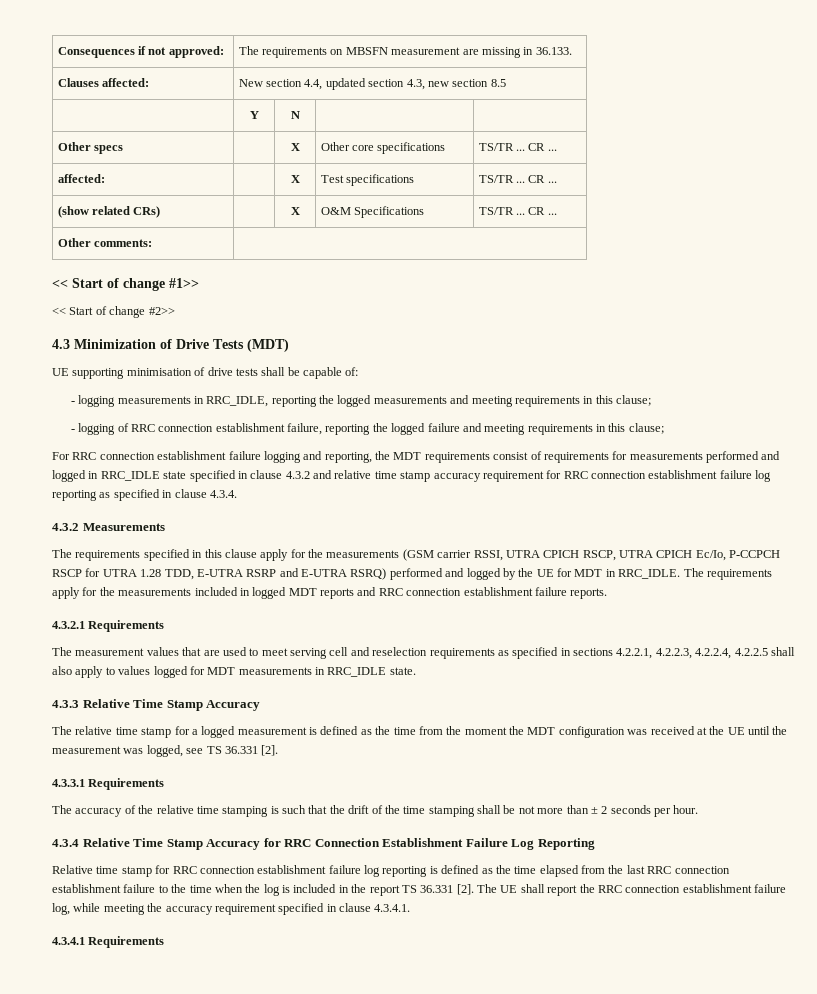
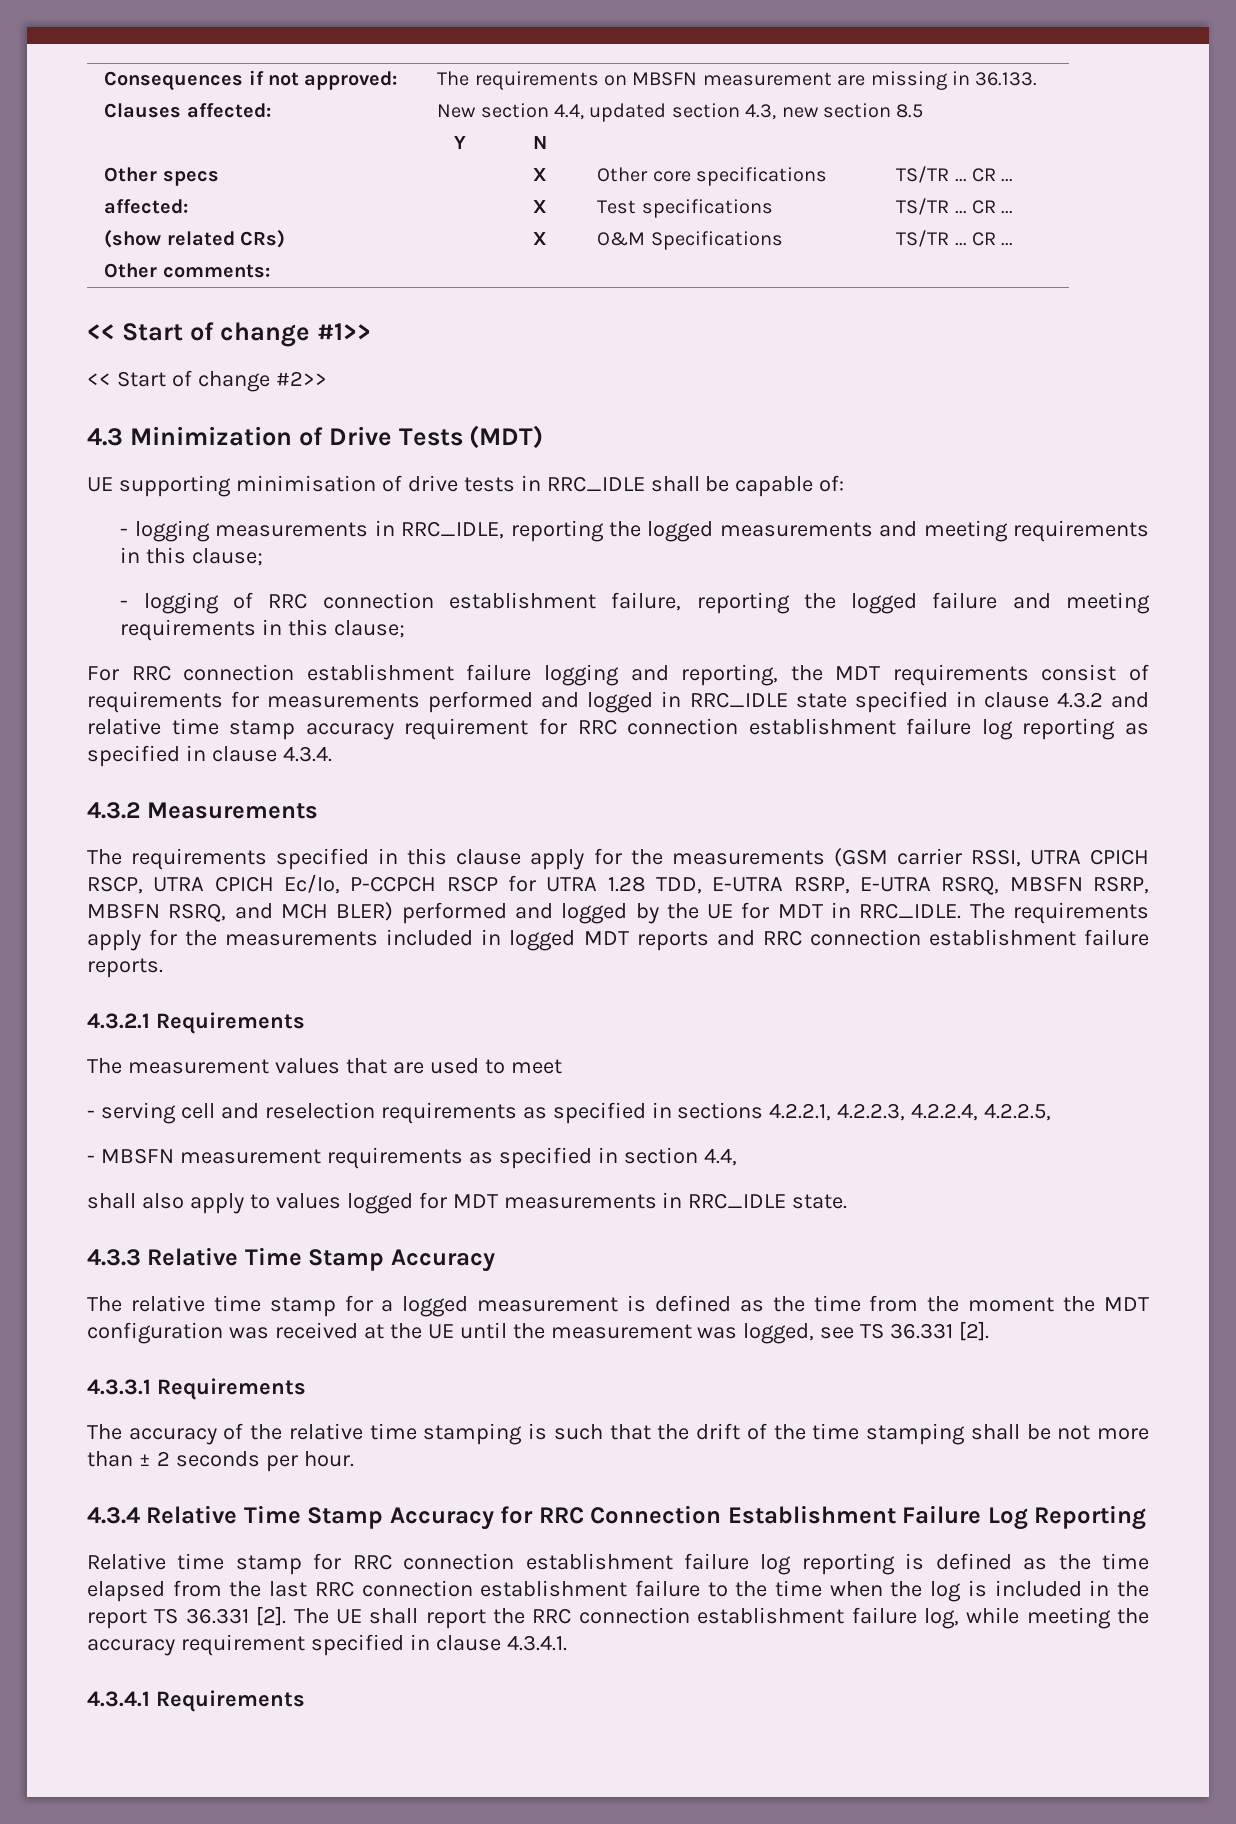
- UE supporting minimisation of drive tests shall be capable of:
+ UE supporting minimisation of drive tests in RRC_IDLE shall be capable of:
- The requirements specified in this clause apply for the measurements (GSM carrier RSSI, UTRA CPICH RSCP, UTRA CPICH Ec/Io, P-CCPCH RSCP for UTRA 1.28 TDD, E-UTRA RSRP and E-UTRA RSRQ) performed and logged by the UE for MDT in RRC_IDLE.
+ The requirements specified in this clause apply for the measurements (GSM carrier RSSI, UTRA CPICH RSCP, UTRA CPICH Ec/Io, P-CCPCH RSCP for UTRA 1.28 TDD, E-UTRA RSRP, E-UTRA RSRQ, MBSFN RSRP, MBSFN RSRQ, and MCH BLER) performed and logged by the UE for MDT in RRC_IDLE.
- The measurement values that are used to meet serving cell and reselection requirements as specified in sections 4.2.2.1, 4.2.2.3, 4.2.2.4, 4.2.2.5 shall also apply to values logged for MDT measurements in RRC_IDLE state.
+ The measurement values that are used to meet
+ - serving cell and reselection requirements as specified in sections 4.2.2.1, 4.2.2.3, 4.2.2.4, 4.2.2.5,
+ - MBSFN measurement requirements as specified in section 4.4,
+ shall also apply to values logged for MDT measurements in RRC_IDLE state.

